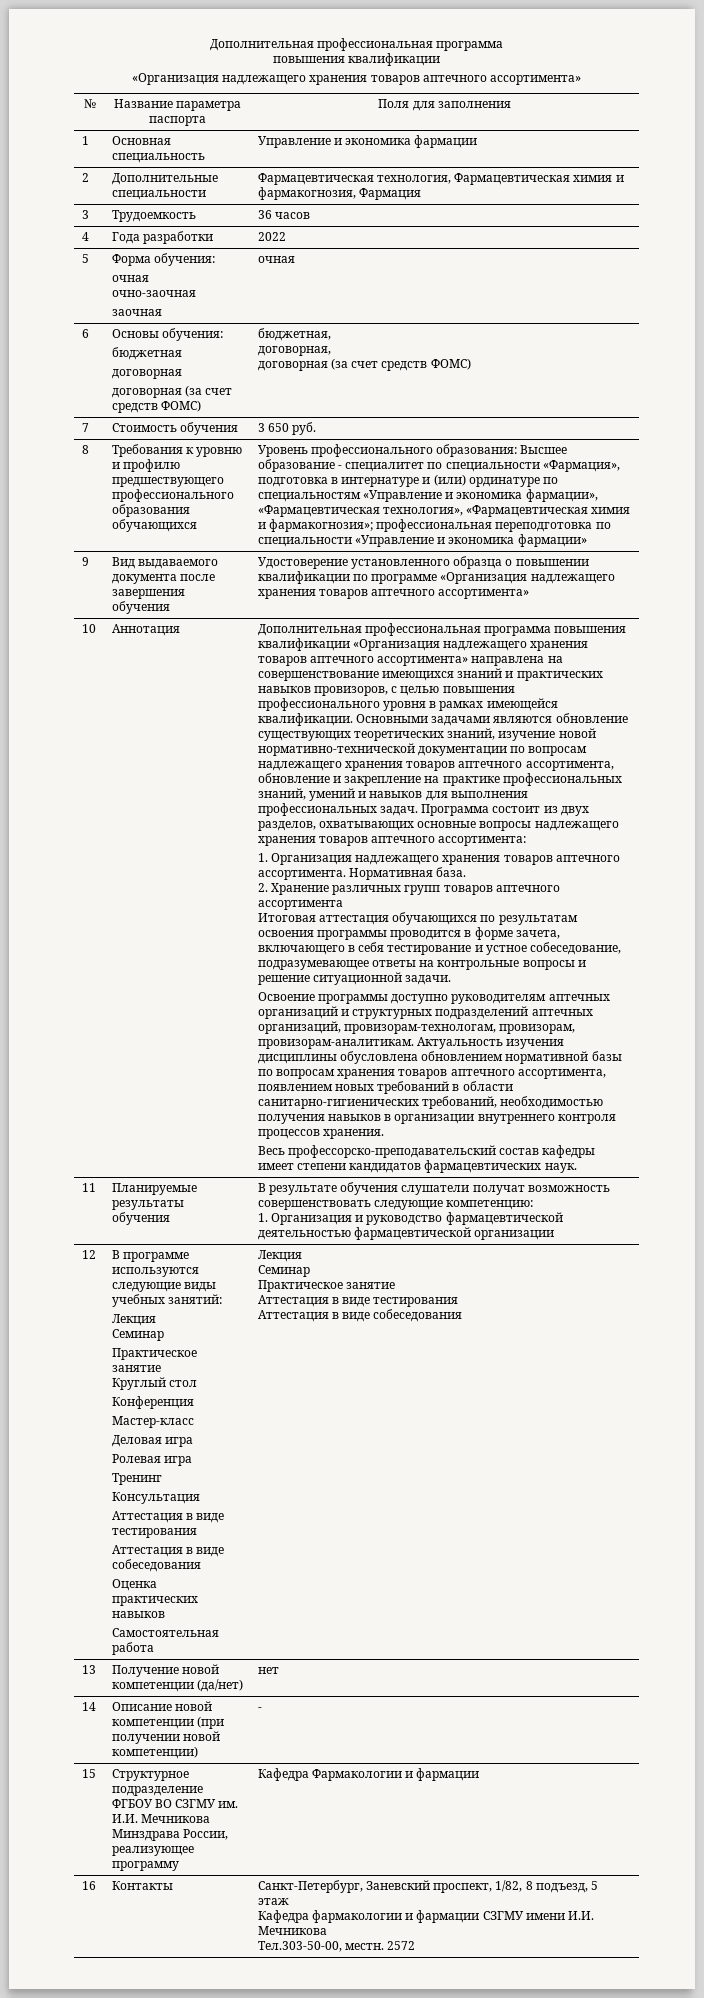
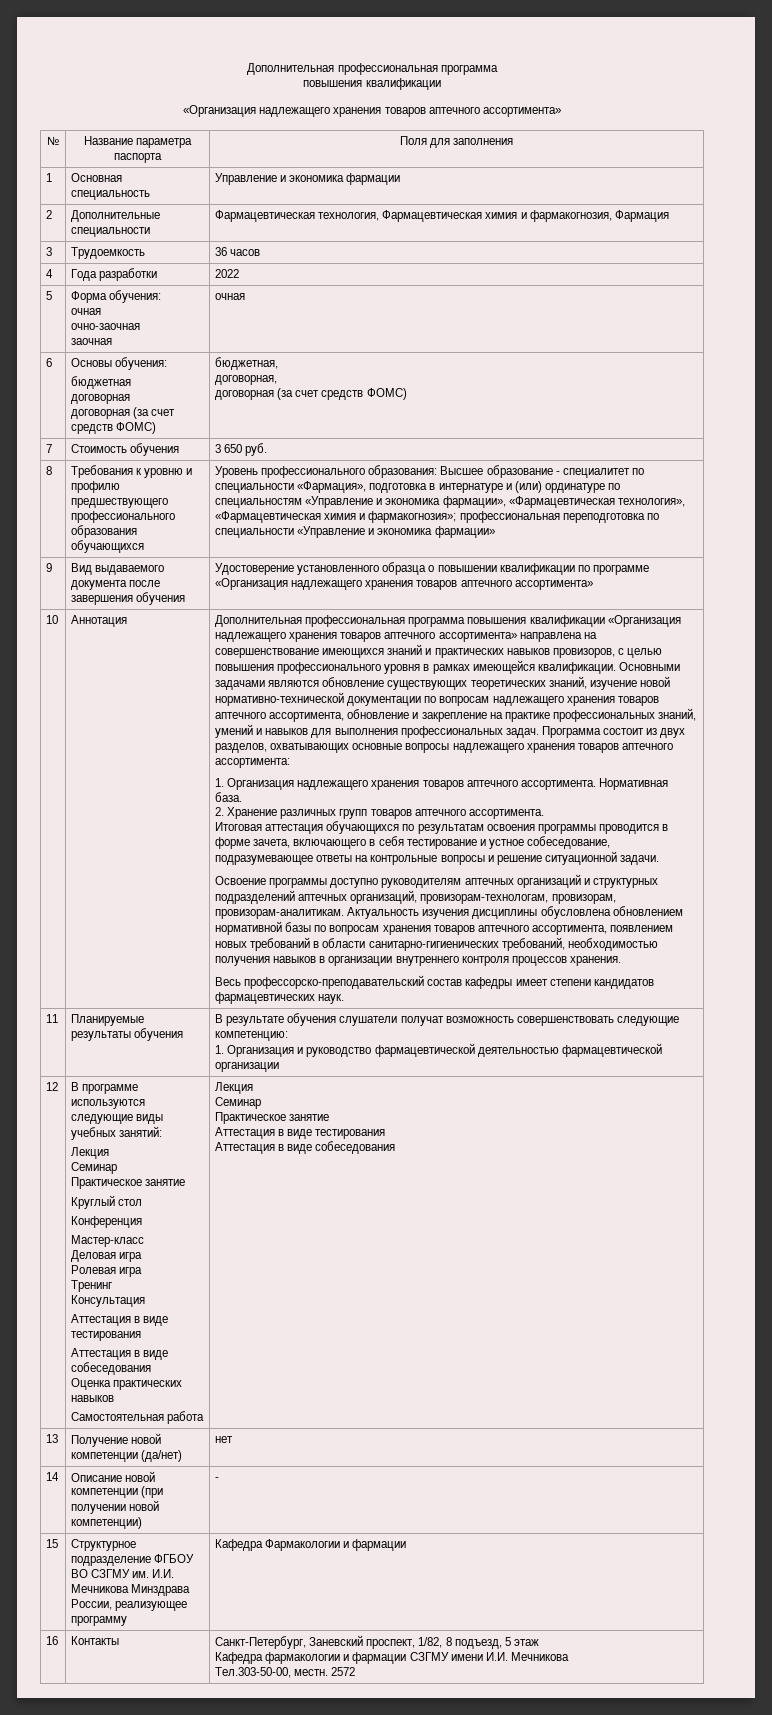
- 2. Хранение различных групп товаров аптечного ассортимента
+ 2. Хранение различных групп товаров аптечного ассортимента.

